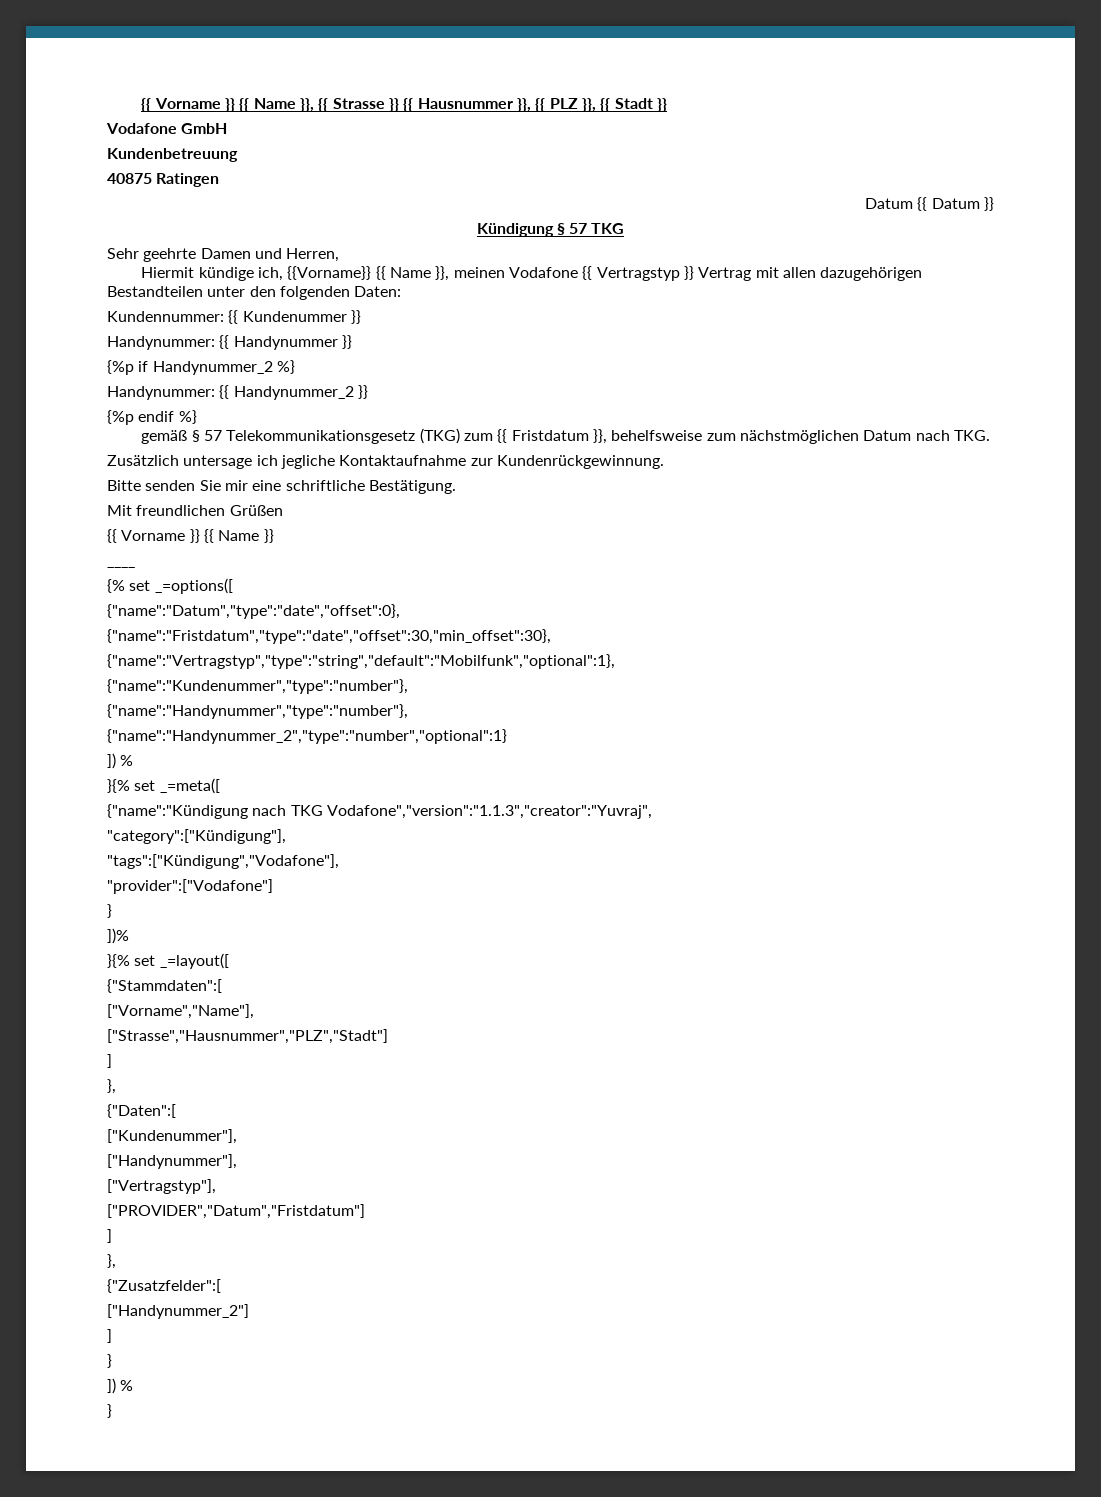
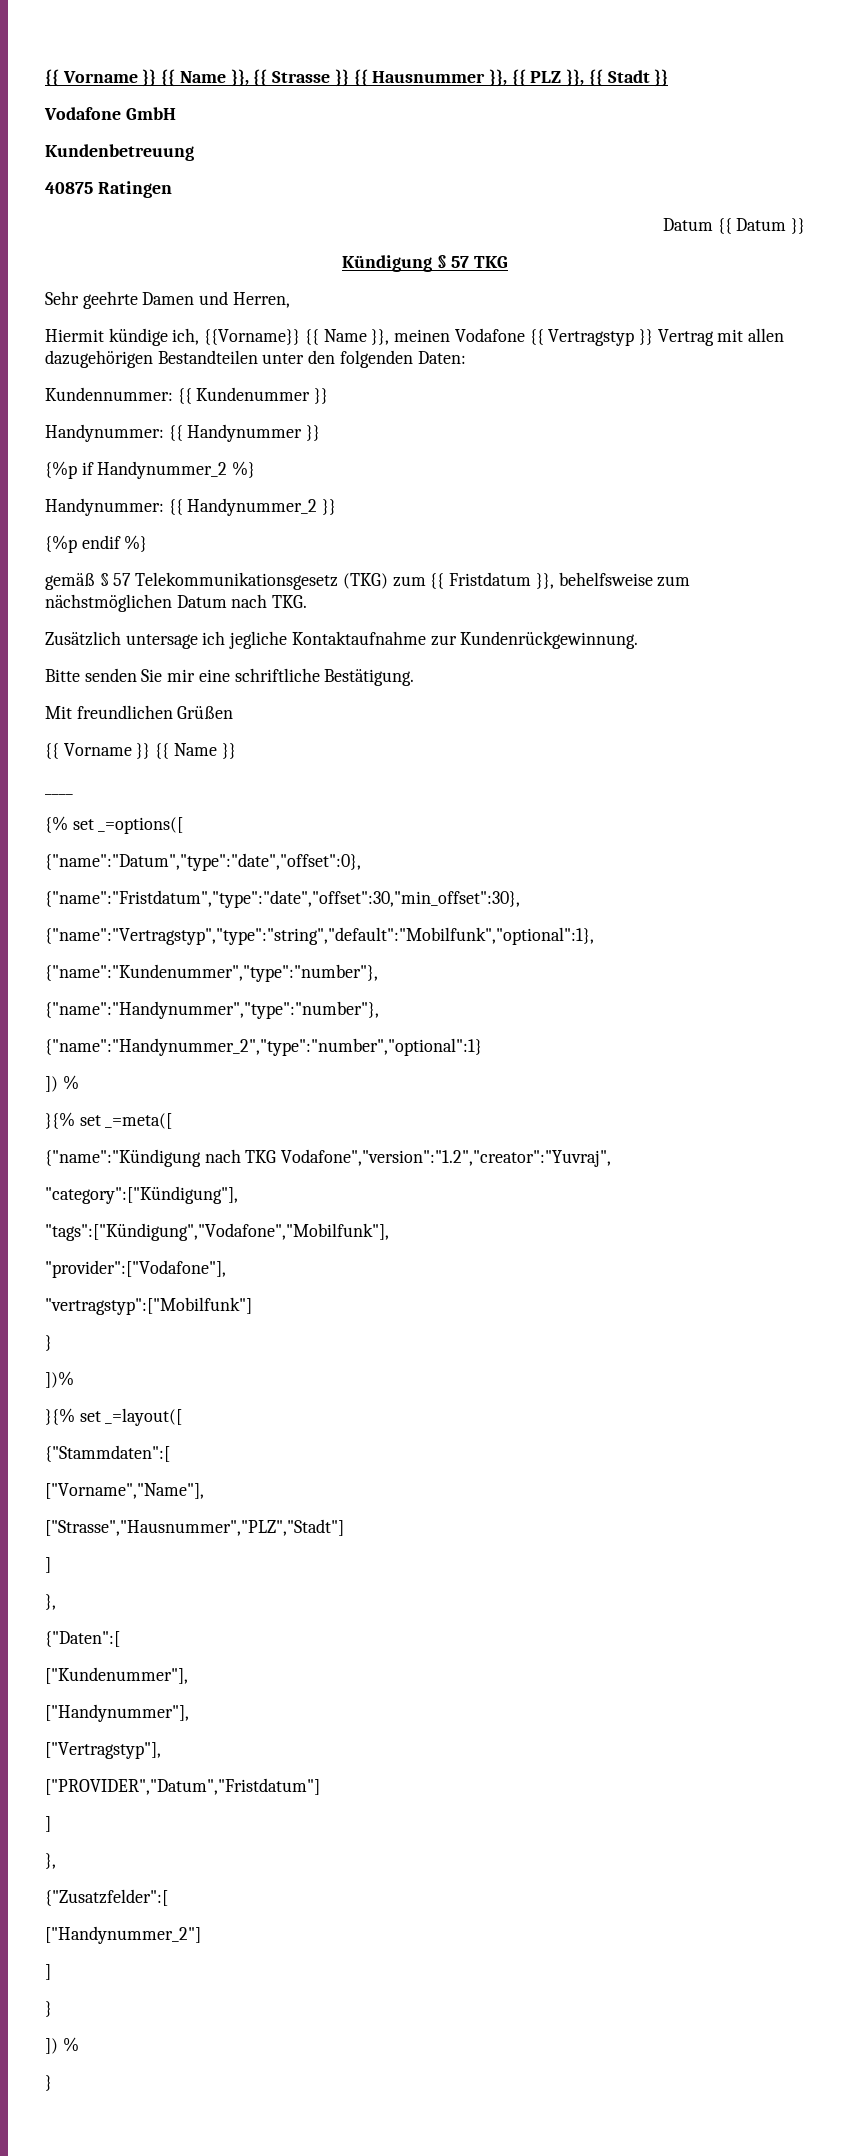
- {"name":"Kündigung nach TKG Vodafone","version":"1.1.3","creator":"Yuvraj",
+ {"name":"Kündigung nach TKG Vodafone","version":"1.2","creator":"Yuvraj",
- "tags":["Kündigung","Vodafone"],
- "provider":["Vodafone"]
+ "tags":["Kündigung","Vodafone","Mobilfunk"],
+ "provider":["Vodafone"],
+ "vertragstyp":["Mobilfunk"]

